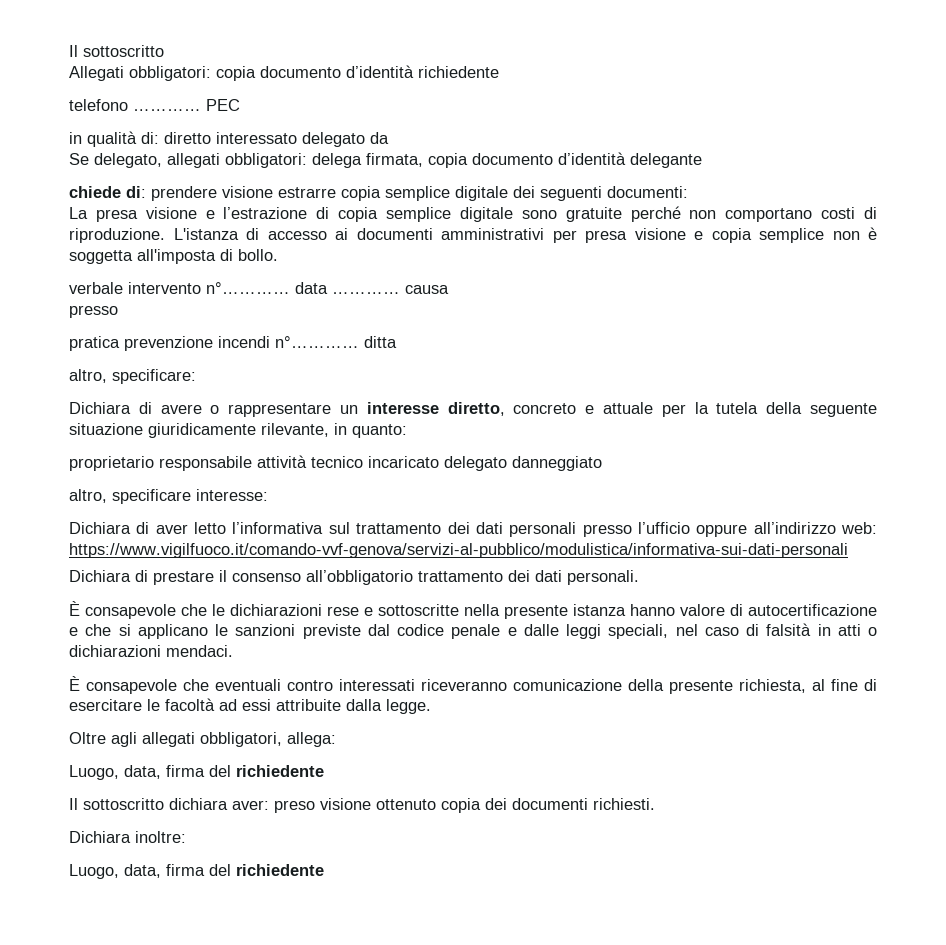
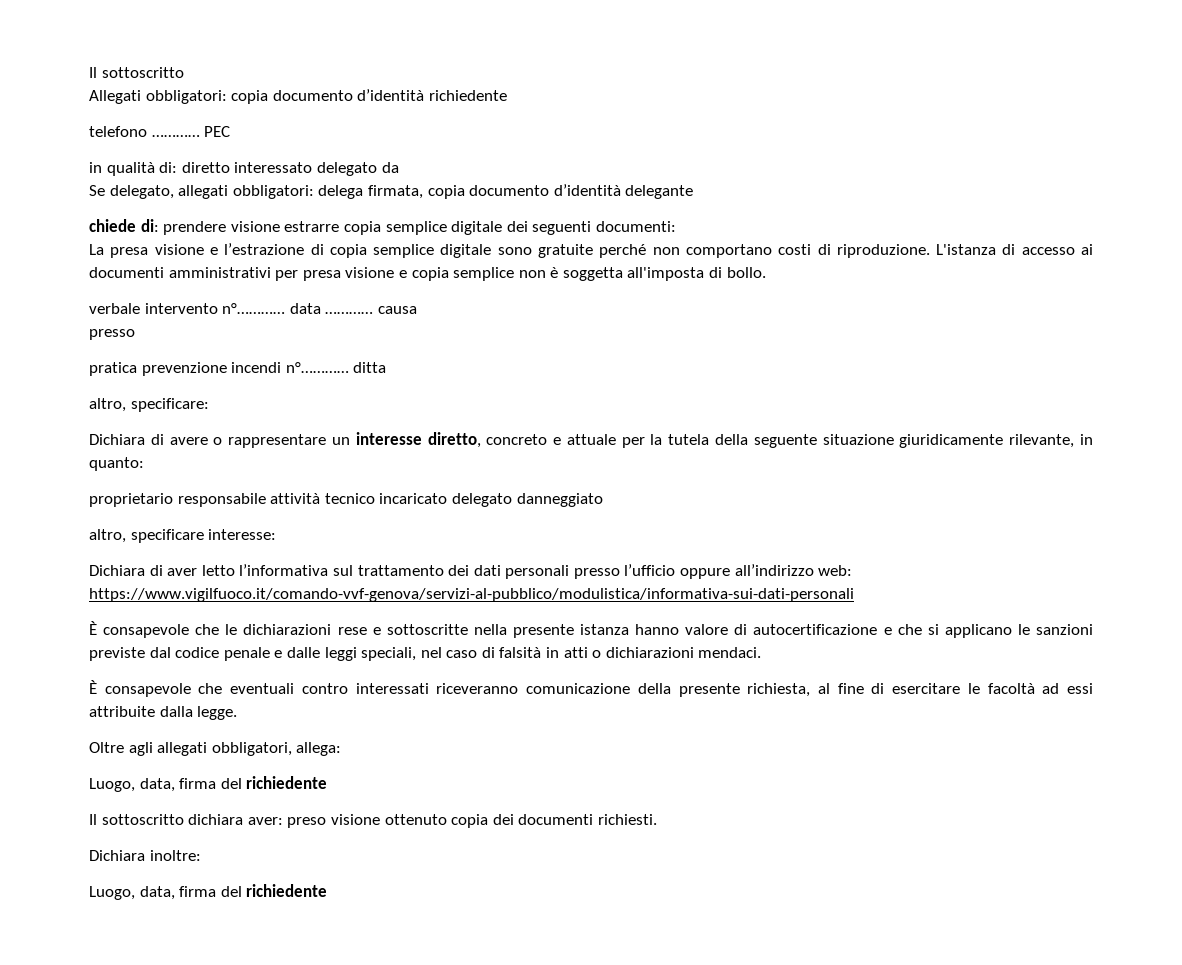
- Dichiara di prestare il consenso all’obbligatorio trattamento dei dati personali.

